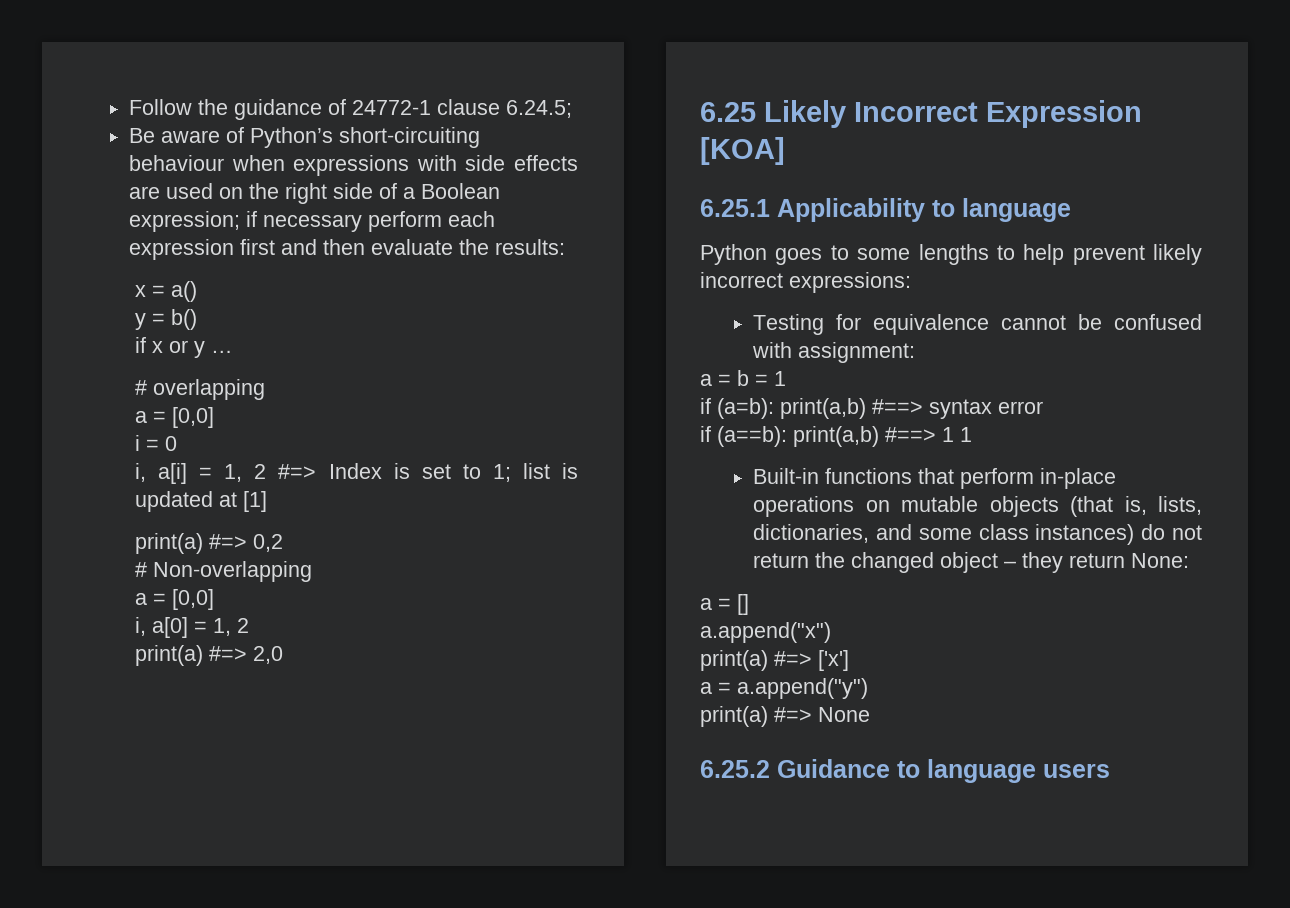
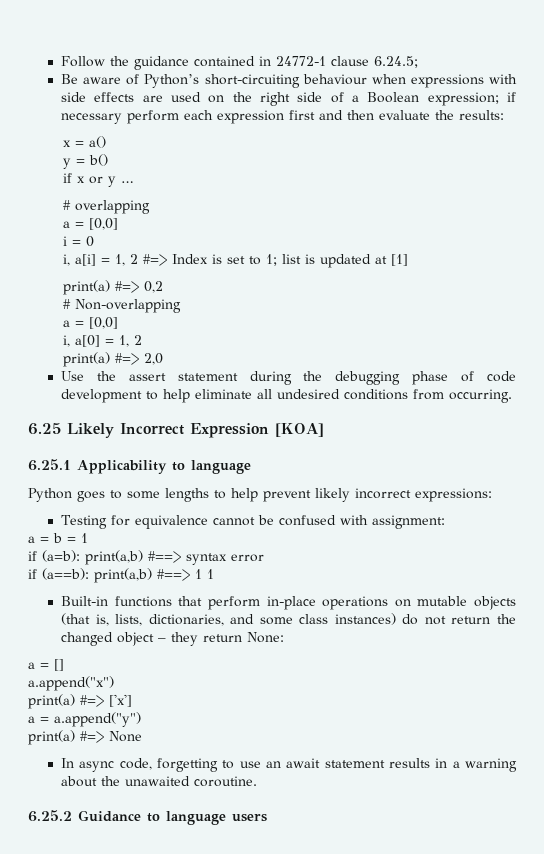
- Follow the guidance of 24772-1 clause 6.24.5;
+ Follow the guidance contained in 24772-1 clause 6.24.5;
+ Use the assert statement during the debugging phase of code development to help eliminate all undesired conditions from occurring.
+ In async code, forgetting to use an await statement results in a warning about the unawaited coroutine.

